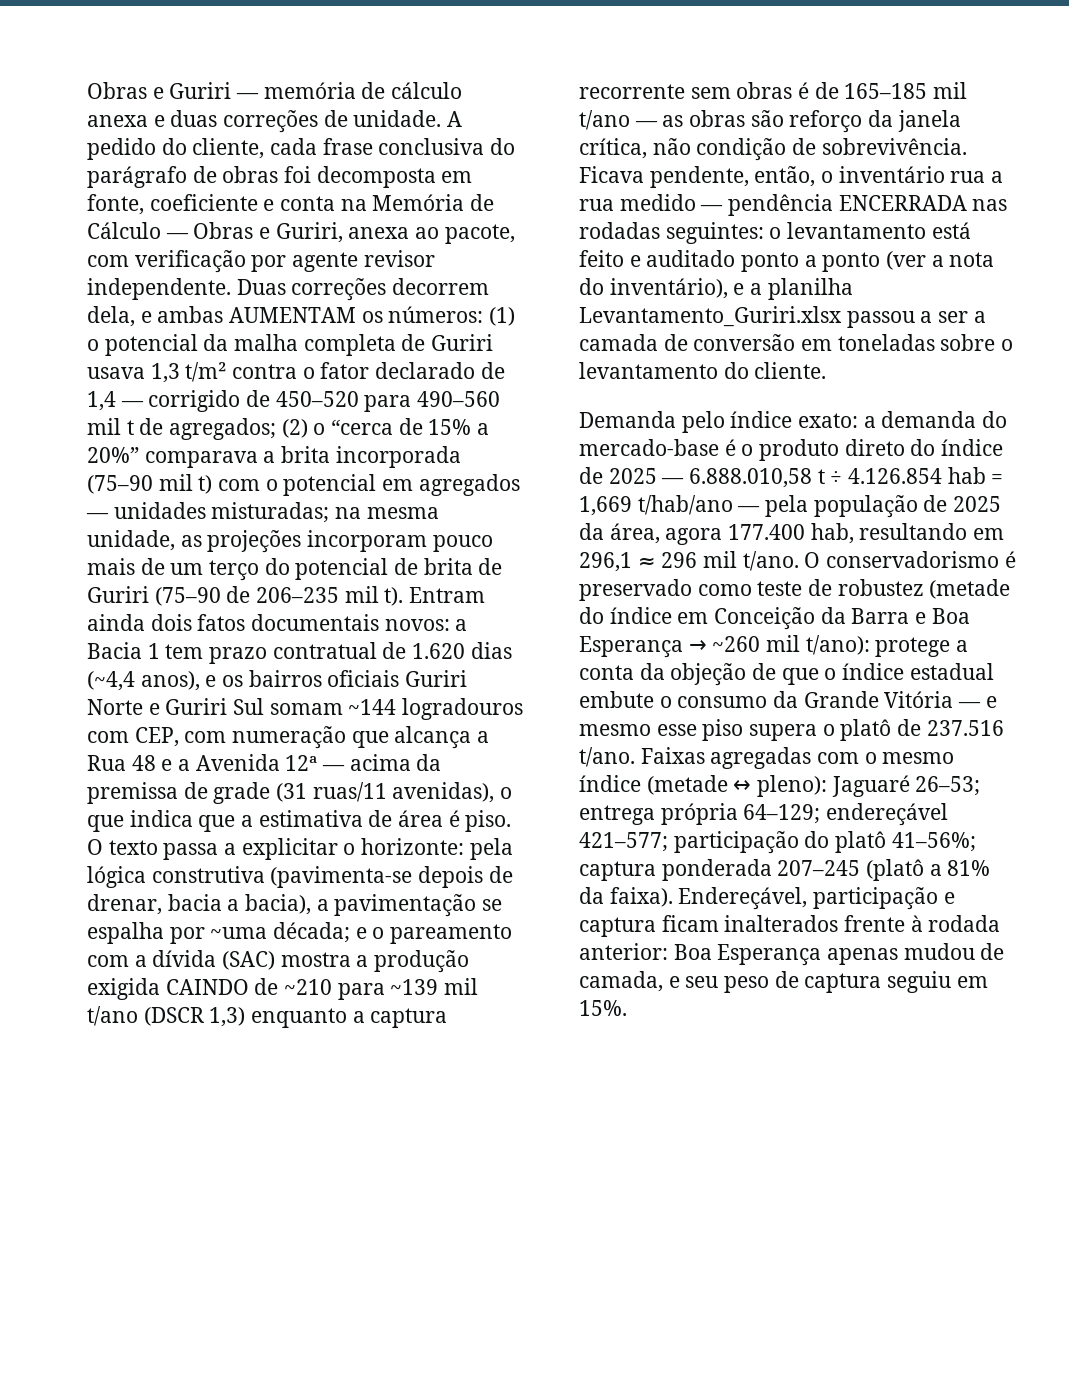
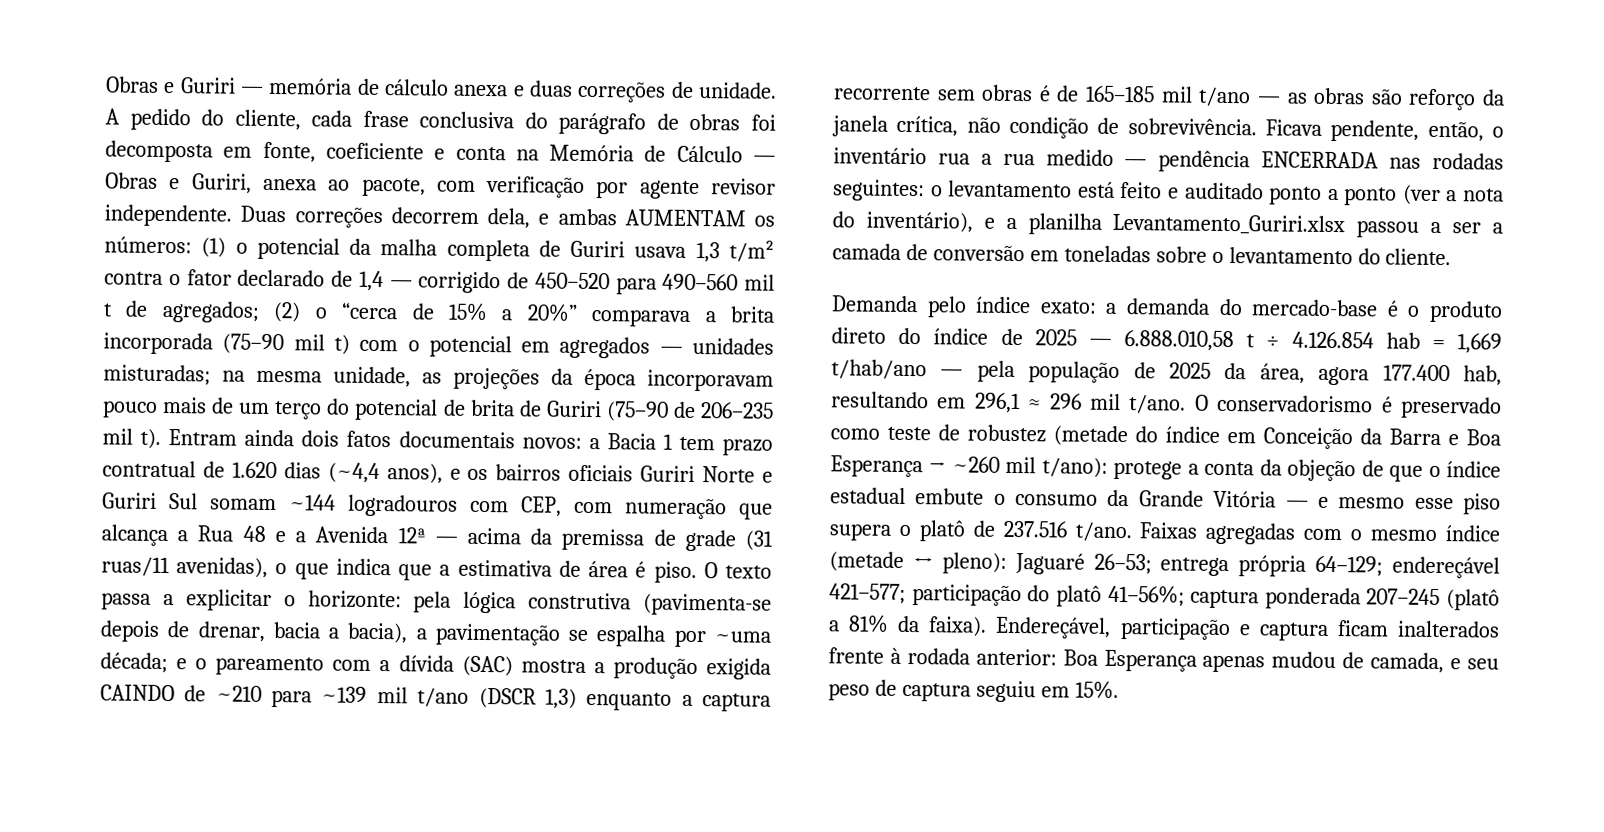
- na mesma unidade, as projeções incorporam pouco mais de um terço do potencial de brita de Guriri (75–90 de 206–235 mil t).
+ na mesma unidade, as projeções da época incorporavam pouco mais de um terço do potencial de brita de Guriri (75–90 de 206–235 mil t).

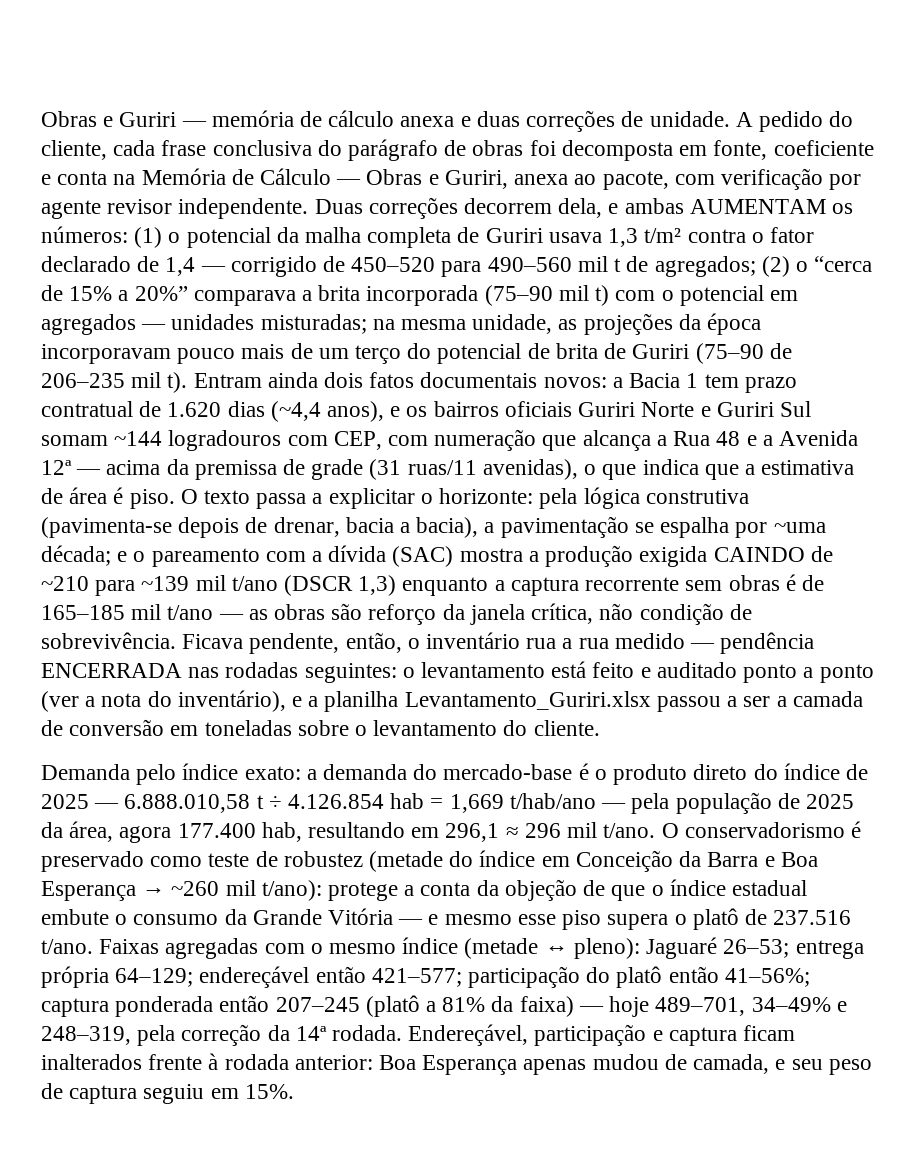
- Faixas agregadas com o mesmo índice (metade ↔ pleno): Jaguaré 26–53; entrega própria 64–129; endereçável 421–577; participação do platô 41–56%; captura ponderada 207–245 (platô a 81% da faixa).
+ Faixas agregadas com o mesmo índice (metade ↔ pleno): Jaguaré 26–53; entrega própria 64–129; endereçável então 421–577; participação do platô então 41–56%; captura ponderada então 207–245 (platô a 81% da faixa) — hoje 489–701, 34–49% e 248–319, pela correção da 14ª rodada.

